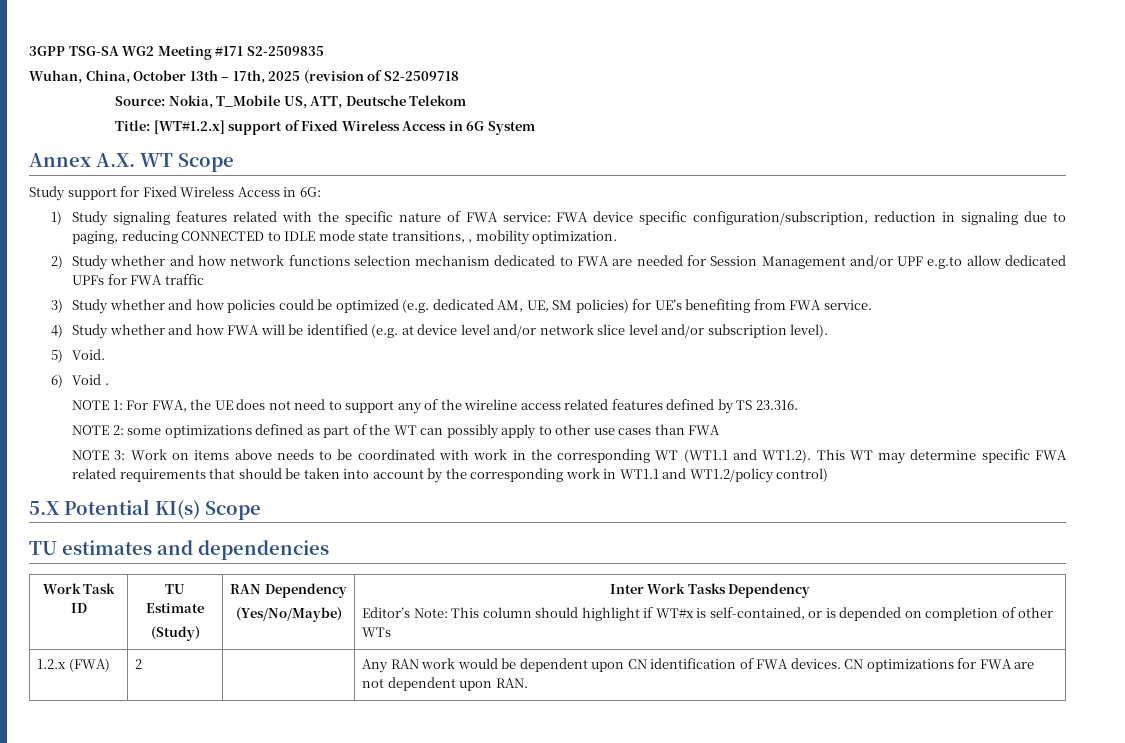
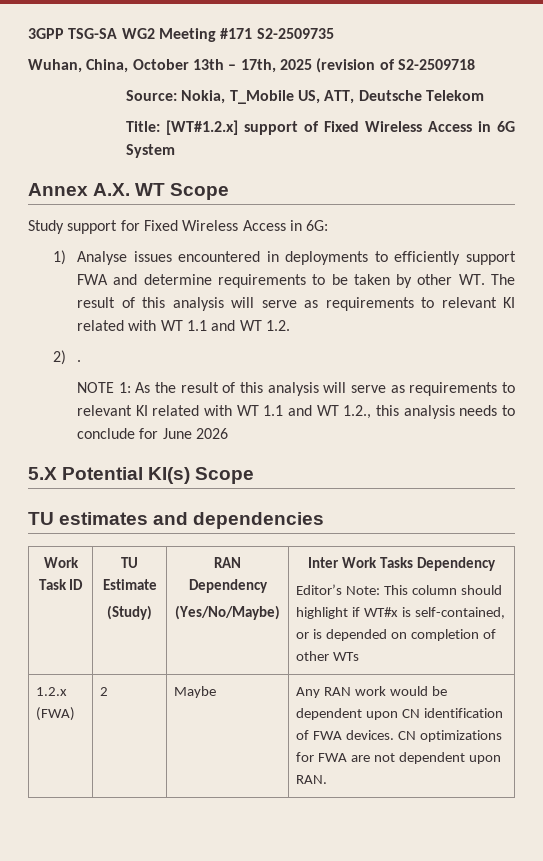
- 3GPP TSG-SA WG2 Meeting #171 S2-2509835
+ 3GPP TSG-SA WG2 Meeting #171 S2-2509735
- 1) Study signaling features related with the specific nature of FWA service: FWA device specific configuration/subscription, reduction in signaling due to paging, reducing CONNECTED to IDLE mode state transitions, , mobility optimization.
- 2) Study whether and how network functions selection mechanism dedicated to FWA are needed for Session Management and/or UPF e.g.to allow dedicated UPFs for FWA traffic
- 3) Study whether and how policies could be optimized (e.g. dedicated AM, UE, SM policies) for UE’s benefiting from FWA service.
- 4) Study whether and how FWA will be identified (e.g. at device level and/or network slice level and/or subscription level).
- 5) Void.
- 6) Void .
- NOTE 1: For FWA, the UE does not need to support any of the wireline access related features defined by TS 23.316.
- NOTE 2: some optimizations defined as part of the WT can possibly apply to other use cases than FWA
- NOTE 3: Work on items above needs to be coordinated with work in the corresponding WT (WT1.1 and WT1.2). This WT may determine specific FWA related requirements that should be taken into account by the corresponding work in WT1.1 and WT1.2/policy control)
+ 1) Analyse issues encountered in deployments to efficiently support FWA and determine requirements to be taken by other WT. The result of this analysis will serve as requirements to relevant KI related with WT 1.1 and WT 1.2.
+ 2) .
+ NOTE 1: As the result of this analysis will serve as requirements to relevant KI related with WT 1.1 and WT 1.2., this analysis needs to conclude for June 2026
- 1.2.x (FWA) | 2 | | Any RAN work would be dependent upon CN identification of FWA devices. CN optimizations for FWA are not dependent upon RAN.
+ 1.2.x (FWA) | 2 | Maybe | Any RAN work would be dependent upon CN identification of FWA devices. CN optimizations for FWA are not dependent upon RAN.

